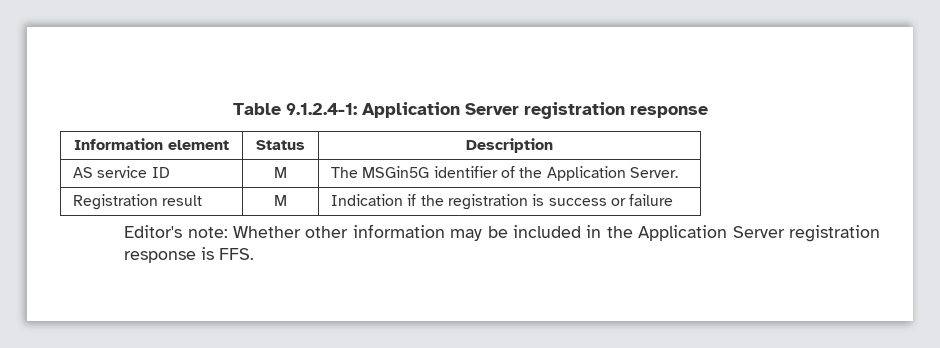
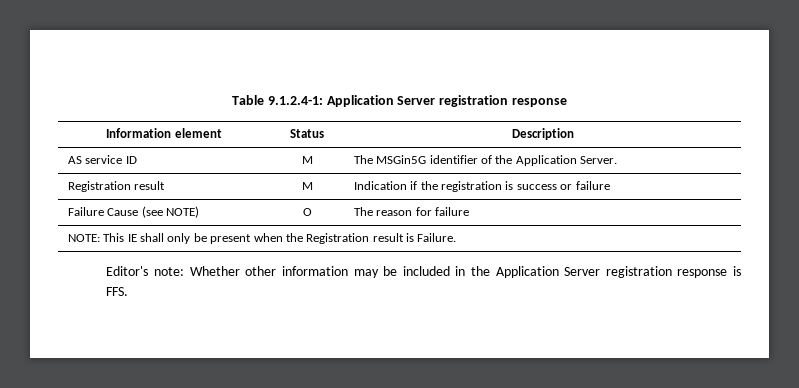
+ Failure Cause (see NOTE) | O | The reason for failure
+ NOTE: This IE shall only be present when the Registration result is Failure.

